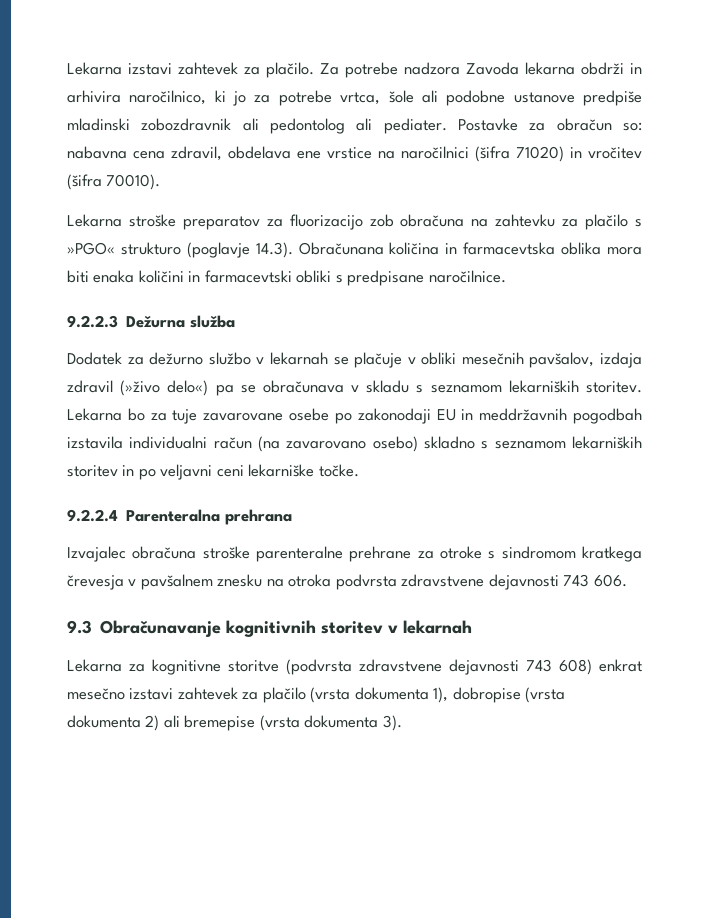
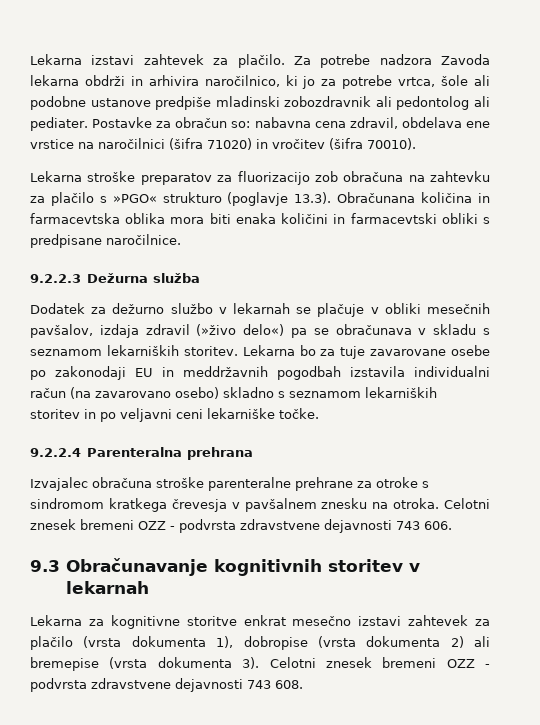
- Lekarna stroške preparatov za fluorizacijo zob obračuna na zahtevku za plačilo s »PGO« strukturo (poglavje 14.3). Obračunana količina in farmacevtska oblika mora biti enaka količini in farmacevtski obliki s predpisane naročilnice.
+ Lekarna stroške preparatov za fluorizacijo zob obračuna na zahtevku za plačilo s »PGO« strukturo (poglavje 13.3). Obračunana količina in farmacevtska oblika mora biti enaka količini in farmacevtski obliki s predpisane naročilnice.
- Izvajalec obračuna stroške parenteralne prehrane za otroke s sindromom kratkega črevesja v pavšalnem znesku na otroka podvrsta zdravstvene dejavnosti 743 606.
+ Izvajalec obračuna stroške parenteralne prehrane za otroke s sindromom kratkega črevesja v pavšalnem znesku na otroka. Celotni znesek bremeni OZZ - podvrsta zdravstvene dejavnosti 743 606.
- Lekarna za kognitivne storitve (podvrsta zdravstvene dejavnosti 743 608) enkrat mesečno izstavi zahtevek za plačilo (vrsta dokumenta 1), dobropise (vrsta dokumenta 2) ali bremepise (vrsta dokumenta 3).
+ Lekarna za kognitivne storitve enkrat mesečno izstavi zahtevek za plačilo (vrsta dokumenta 1), dobropise (vrsta dokumenta 2) ali bremepise (vrsta dokumenta 3).
+ Celotni znesek bremeni OZZ - podvrsta zdravstvene dejavnosti 743 608.

